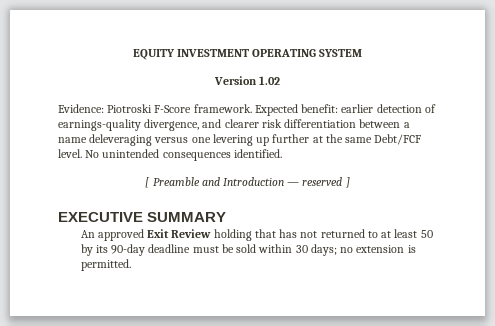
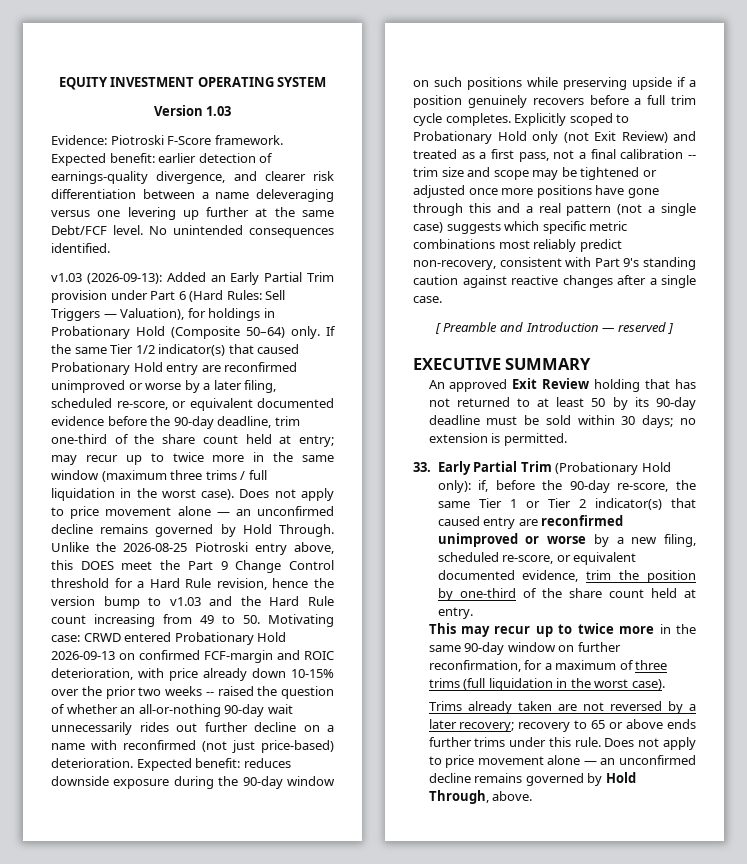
- Version 1.02
+ Version 1.03
+ v1.03 (2026-09-13): Added an Early Partial Trim provision under Part 6 (Hard Rules: Sell Triggers — Valuation), for holdings in Probationary Hold (Composite 50–64) only. If the same Tier 1/2 indicator(s) that caused Probationary Hold entry are reconfirmed unimproved or worse by a later filing, scheduled re-score, or equivalent documented evidence before the 90-day deadline, trim one-third of the share count held at entry; may recur up to twice more in the same window (maximum three trims / full liquidation in the worst case). Does not apply to price movement alone — an unconfirmed decline remains governed by Hold Through. Unlike the 2026-08-25 Piotroski entry above, this DOES meet the Part 9 Change Control threshold for a Hard Rule revision, hence the version bump to v1.03 and the Hard Rule count increasing from 49 to 50. Motivating case: CRWD entered Probationary Hold 2026-09-13 on confirmed FCF-margin and ROIC deterioration, with price already down 10-15% over the prior two weeks -- raised the question of whether an all-or-nothing 90-day wait unnecessarily rides out further decline on a name with reconfirmed (not just price-based) deterioration. Expected benefit: reduces downside exposure during the 90-day window on such positions while preserving upside if a position genuinely recovers before a full trim cycle completes. Explicitly scoped to Probationary Hold only (not Exit Review) and treated as a first pass, not a final calibration -- trim size and scope may be tightened or adjusted once more positions have gone through this and a real pattern (not a single case) suggests which specific metric combinations most reliably predict non-recovery, consistent with Part 9's standing caution against reactive changes after a single case.
+ 33. Early Partial Trim (Probationary Hold only): if, before the 90-day re-score, the same Tier 1 or Tier 2 indicator(s) that caused entry are reconfirmed unimproved or worse by a new filing, scheduled re-score, or equivalent documented evidence, trim the position by one-third of the share count held at entry.
+ This may recur up to twice more in the same 90-day window on further reconfirmation, for a maximum of three trims (full liquidation in the worst case).
+ Trims already taken are not reversed by a later recovery; recovery to 65 or above ends further trims under this rule. Does not apply to price movement alone — an unconfirmed decline remains governed by Hold Through, above.

